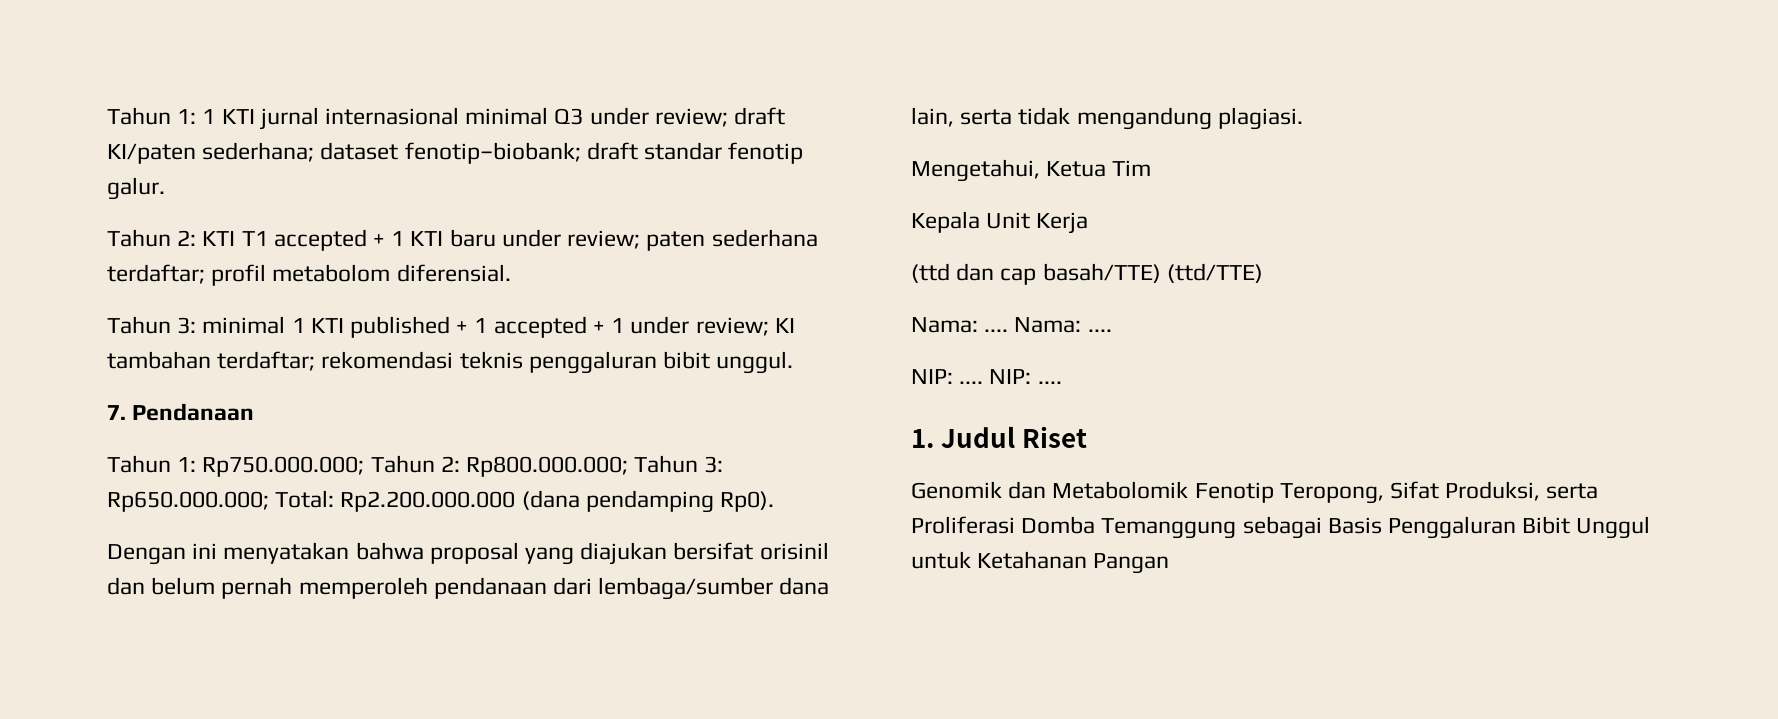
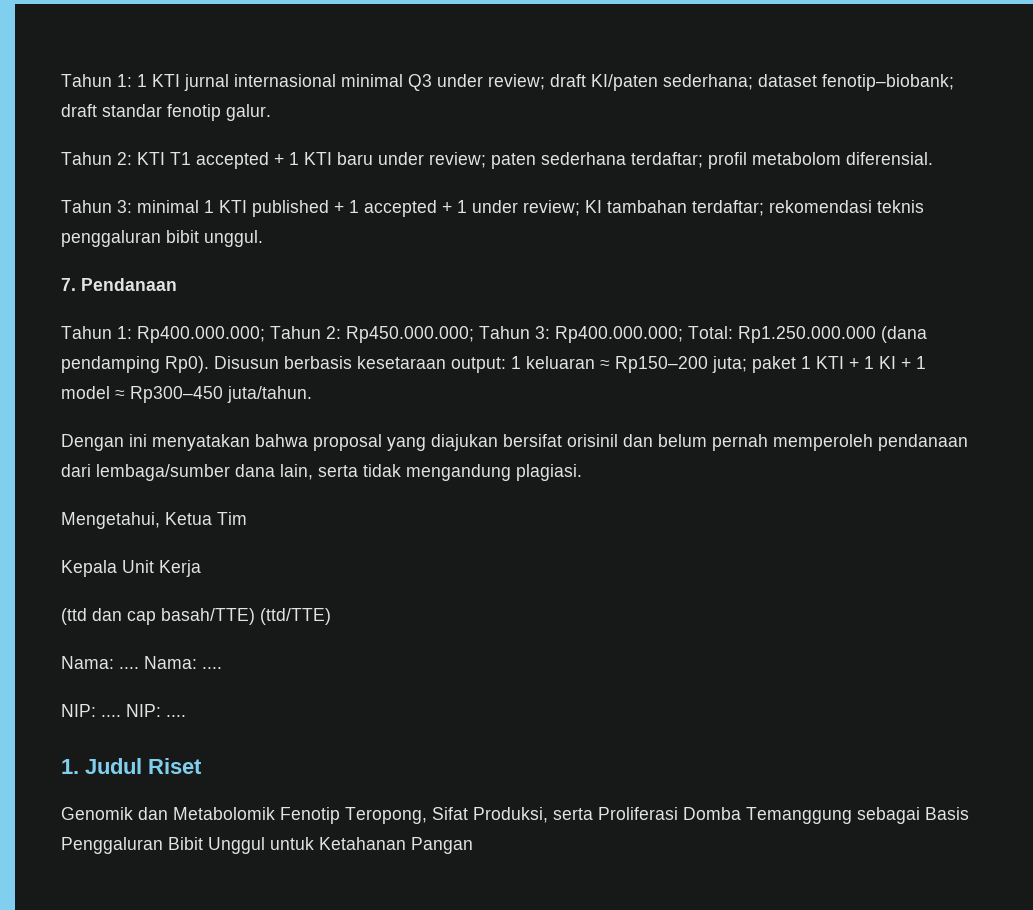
- Tahun 1: Rp750.000.000; Tahun 2: Rp800.000.000; Tahun 3: Rp650.000.000; Total: Rp2.200.000.000 (dana pendamping Rp0).
+ Tahun 1: Rp400.000.000; Tahun 2: Rp450.000.000; Tahun 3: Rp400.000.000; Total: Rp1.250.000.000 (dana pendamping Rp0). Disusun berbasis kesetaraan output: 1 keluaran ≈ Rp150–200 juta; paket 1 KTI + 1 KI + 1 model ≈ Rp300–450 juta/tahun.

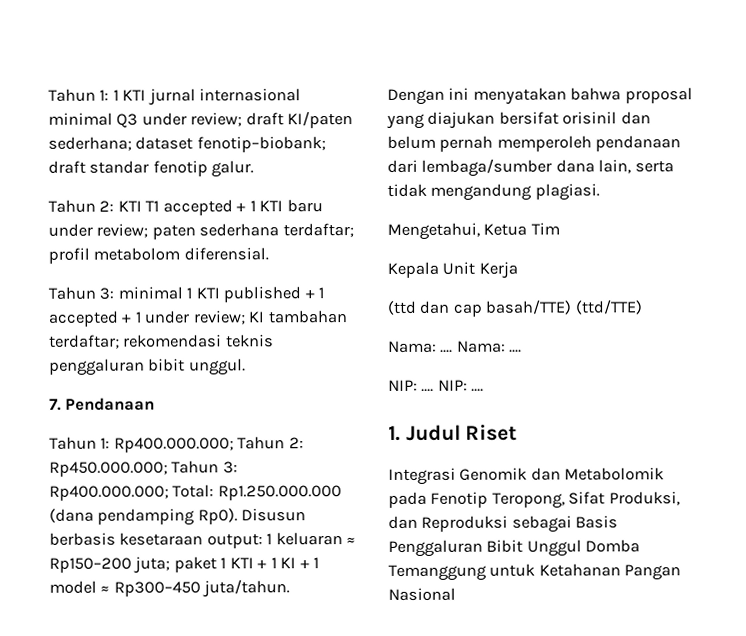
- Genomik dan Metabolomik Fenotip Teropong, Sifat Produksi, serta Proliferasi Domba Temanggung sebagai Basis Penggaluran Bibit Unggul untuk Ketahanan Pangan
+ Integrasi Genomik dan Metabolomik pada Fenotip Teropong, Sifat Produksi, dan Reproduksi sebagai Basis Penggaluran Bibit Unggul Domba Temanggung untuk Ketahanan Pangan Nasional

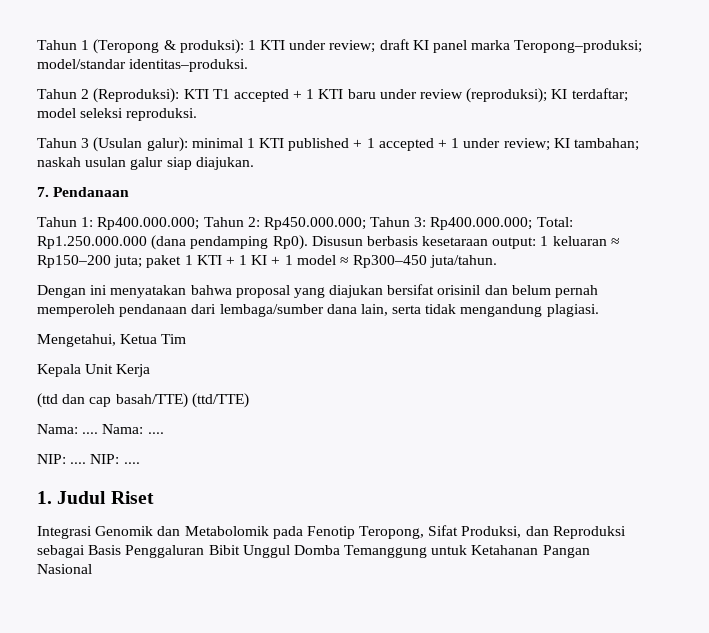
- Tahun 1: 1 KTI jurnal internasional minimal Q3 under review; draft KI/paten sederhana; dataset fenotip–biobank; draft standar fenotip galur.
- Tahun 2: KTI T1 accepted + 1 KTI baru under review; paten sederhana terdaftar; profil metabolom diferensial.
- Tahun 3: minimal 1 KTI published + 1 accepted + 1 under review; KI tambahan terdaftar; rekomendasi teknis penggaluran bibit unggul.
+ Tahun 1 (Teropong & produksi): 1 KTI under review; draft KI panel marka Teropong–produksi; model/standar identitas–produksi.
+ Tahun 2 (Reproduksi): KTI T1 accepted + 1 KTI baru under review (reproduksi); KI terdaftar; model seleksi reproduksi.
+ Tahun 3 (Usulan galur): minimal 1 KTI published + 1 accepted + 1 under review; KI tambahan; naskah usulan galur siap diajukan.

